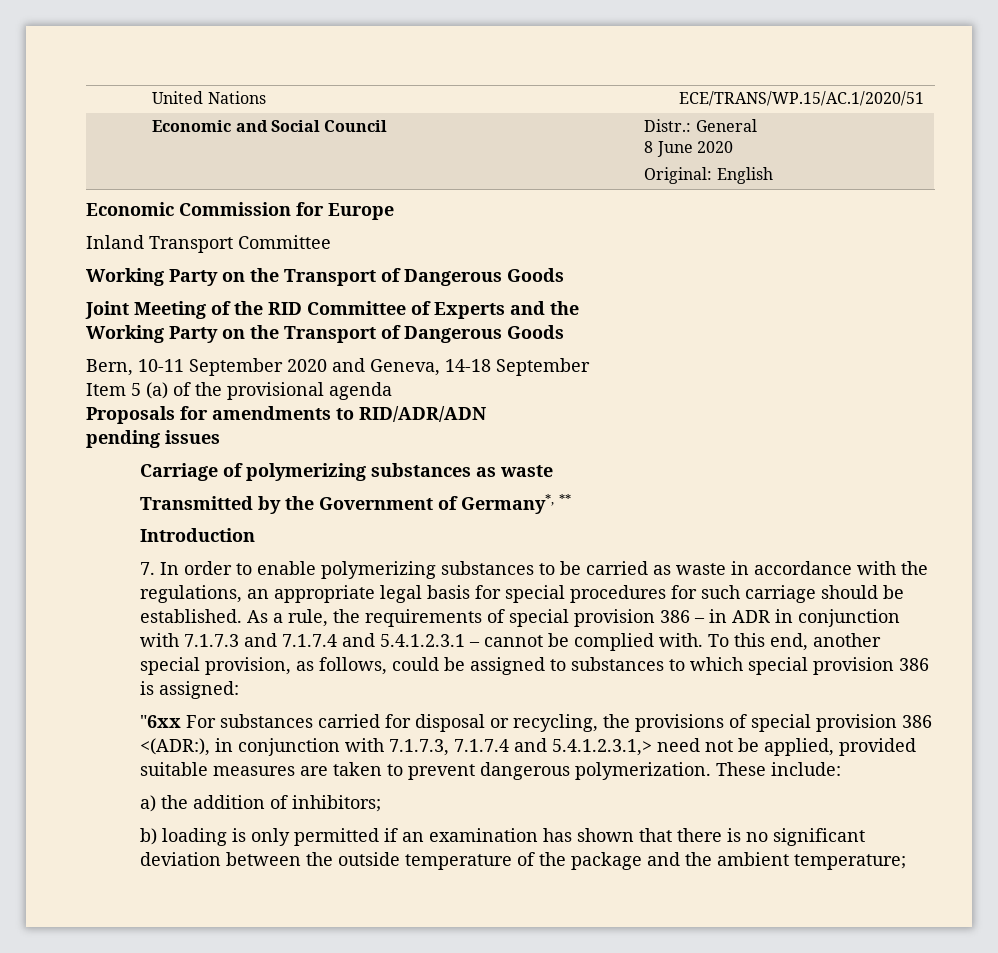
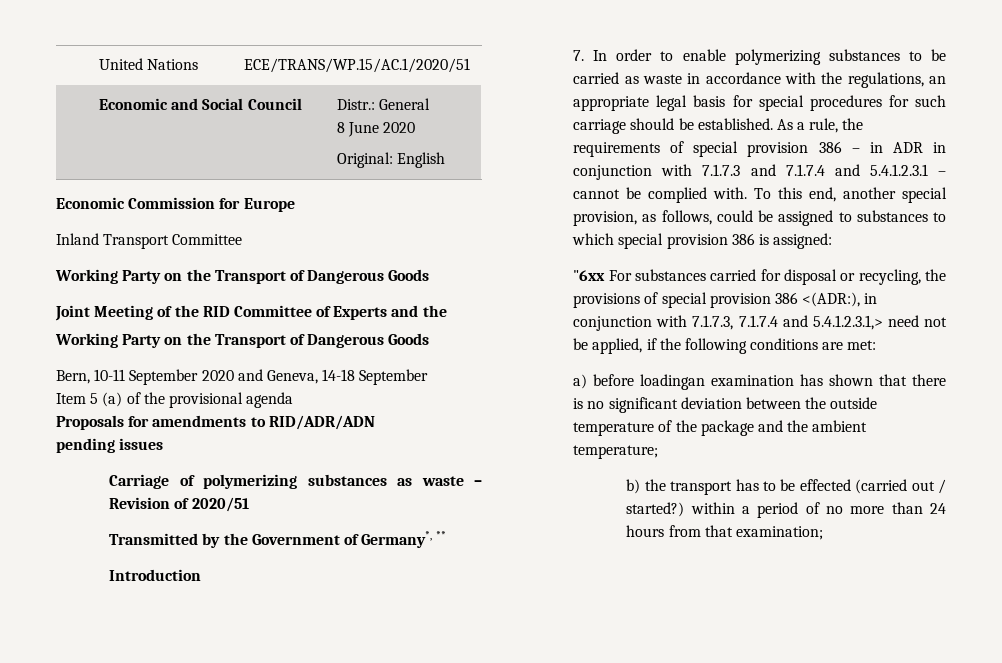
- Carriage of polymerizing substances as waste
+ Carriage of polymerizing substances as waste – Revision of 2020/51
- "6xx For substances carried for disposal or recycling, the provisions of special provision 386 <(ADR:), in conjunction with 7.1.7.3, 7.1.7.4 and 5.4.1.2.3.1,> need not be applied, provided suitable measures are taken to prevent dangerous polymerization. These include:
- a) the addition of inhibitors;
- b) loading is only permitted if an examination has shown that there is no significant deviation between the outside temperature of the package and the ambient temperature;
+ "6xx For substances carried for disposal or recycling, the provisions of special provision 386 <(ADR:), in conjunction with 7.1.7.3, 7.1.7.4 and 5.4.1.2.3.1,> need not be applied, if the following conditions are met:
+ a) before loadingan examination has shown that there is no significant deviation between the outside temperature of the package and the ambient temperature;
+ b) the transport has to be effected (carried out / started?) within a period of no more than 24 hours from that examination;

